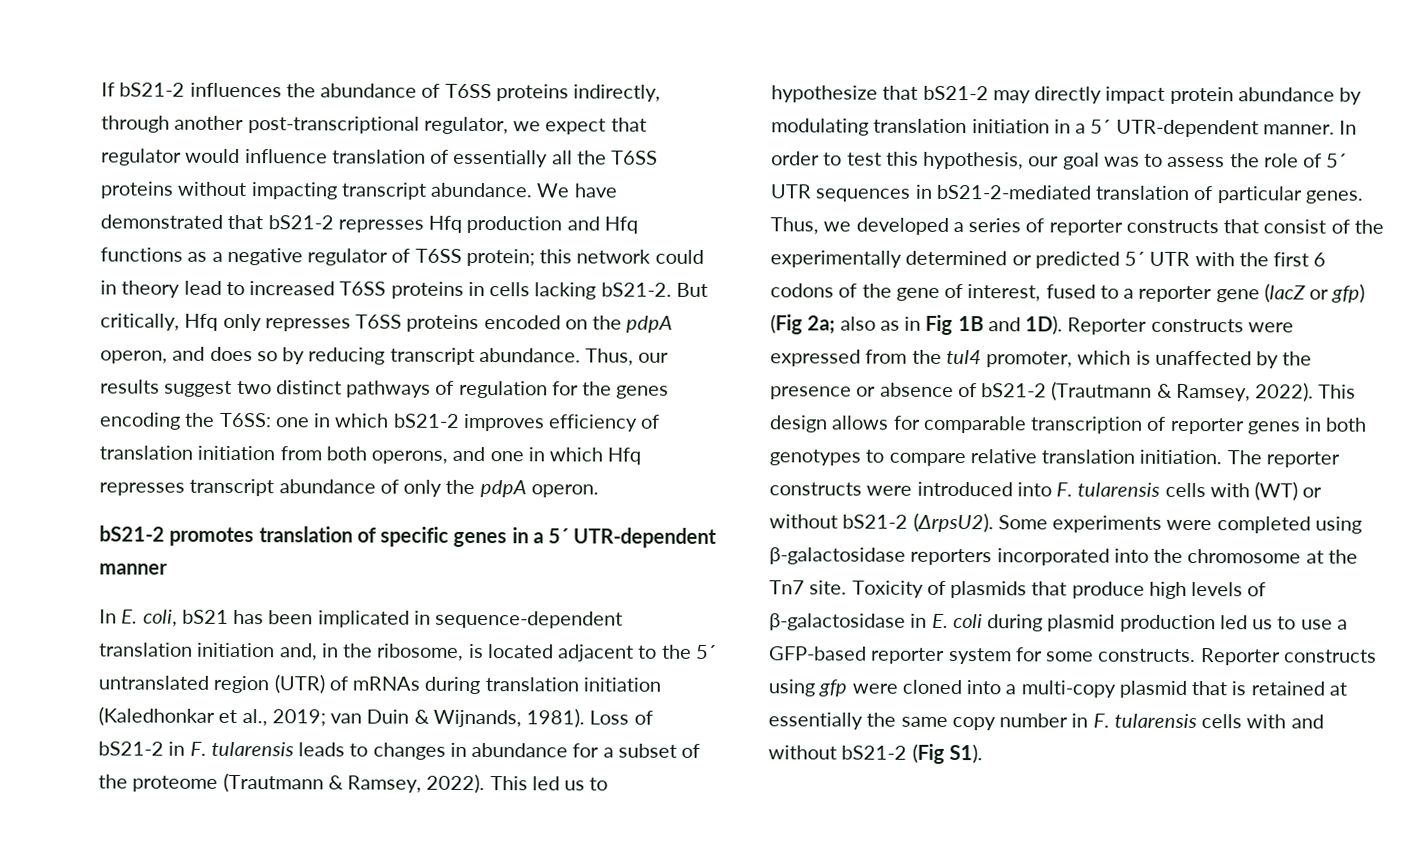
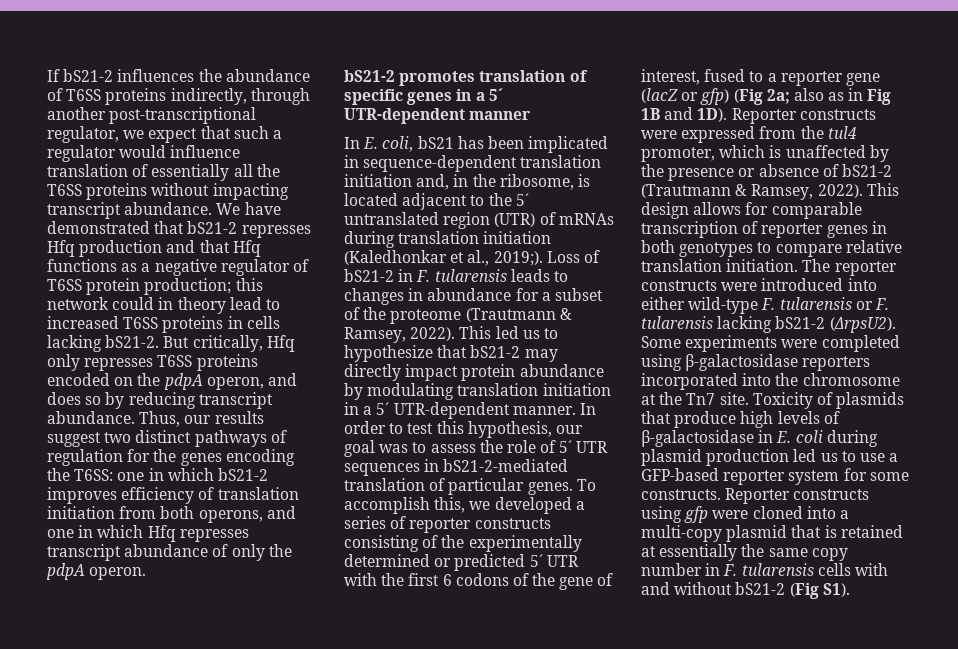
- If bS21-2 influences the abundance of T6SS proteins indirectly, through another post-transcriptional regulator, we expect that regulator would influence translation of essentially all the T6SS proteins without impacting transcript abundance.
+ If bS21-2 influences the abundance of T6SS proteins indirectly, through another post-transcriptional regulator, we expect that such a regulator would influence translation of essentially all the T6SS proteins without impacting transcript abundance.
- We have demonstrated that bS21-2 represses Hfq production and Hfq functions as a negative regulator of T6SS protein; this network could in theory lead to increased T6SS proteins in cells lacking bS21-2.
+ We have demonstrated that bS21-2 represses Hfq production and that Hfq functions as a negative regulator of T6SS protein production; this network could in theory lead to increased T6SS proteins in cells lacking bS21-2.
- In E. coli, bS21 has been implicated in sequence-dependent translation initiation and, in the ribosome, is located adjacent to the 5´ untranslated region (UTR) of mRNAs during translation initiation (Kaledhonkar et al., 2019; van Duin & Wijnands, 1981).
+ In E. coli, bS21 has been implicated in sequence-dependent translation initiation and, in the ribosome, is located adjacent to the 5´ untranslated region (UTR) of mRNAs during translation initiation (Kaledhonkar et al., 2019;).
- Thus, we developed a series of reporter constructs that consist of the experimentally determined or predicted 5´ UTR with the first 6 codons of the gene of interest, fused to a reporter gene (lacZ or gfp) (Fig 2a; also as in Fig 1B and 1D).
+ To accomplish this, we developed a series of reporter constructs consisting of the experimentally determined or predicted 5´ UTR with the first 6 codons of the gene of interest, fused to a reporter gene (lacZ or gfp) (Fig 2a; also as in Fig 1B and 1D).
- The reporter constructs were introduced into F. tularensis cells with (WT) or without bS21-2 (ΔrpsU2).
+ The reporter constructs were introduced into either wild-type F. tularensis or F. tularensis lacking bS21-2 (ΔrpsU2).

